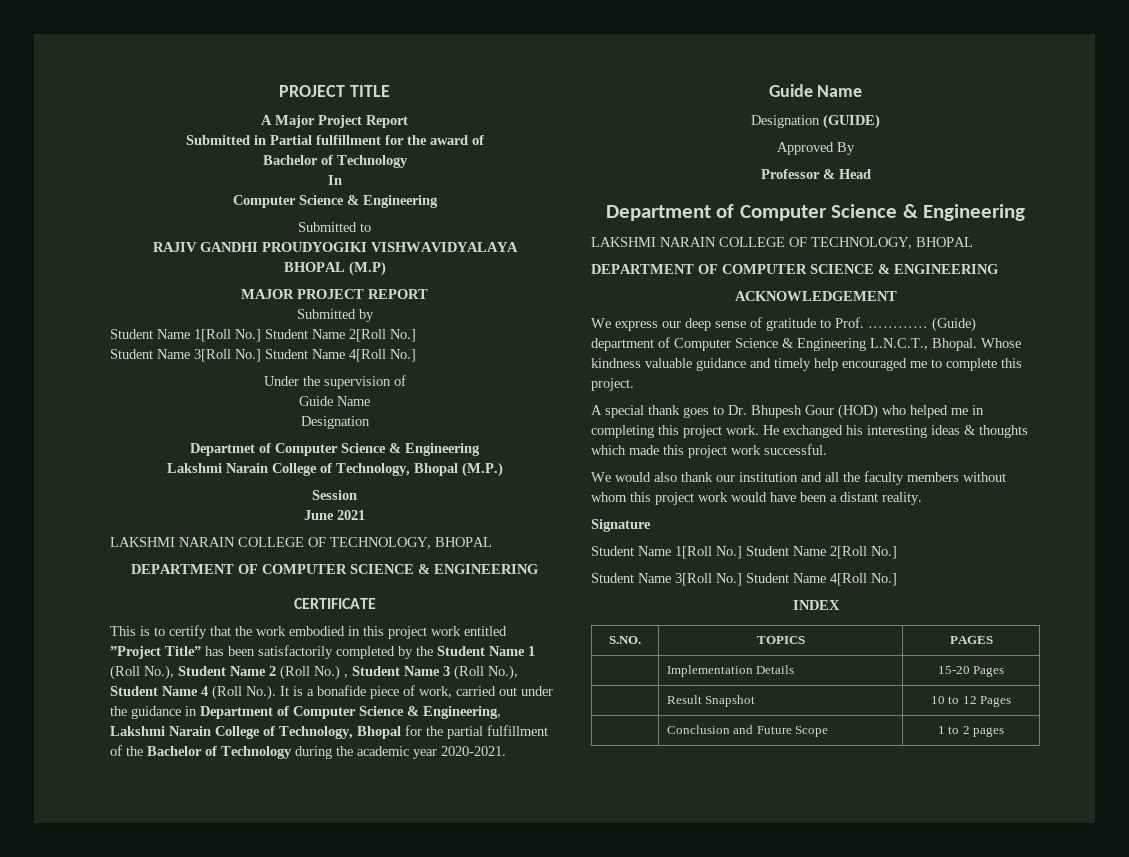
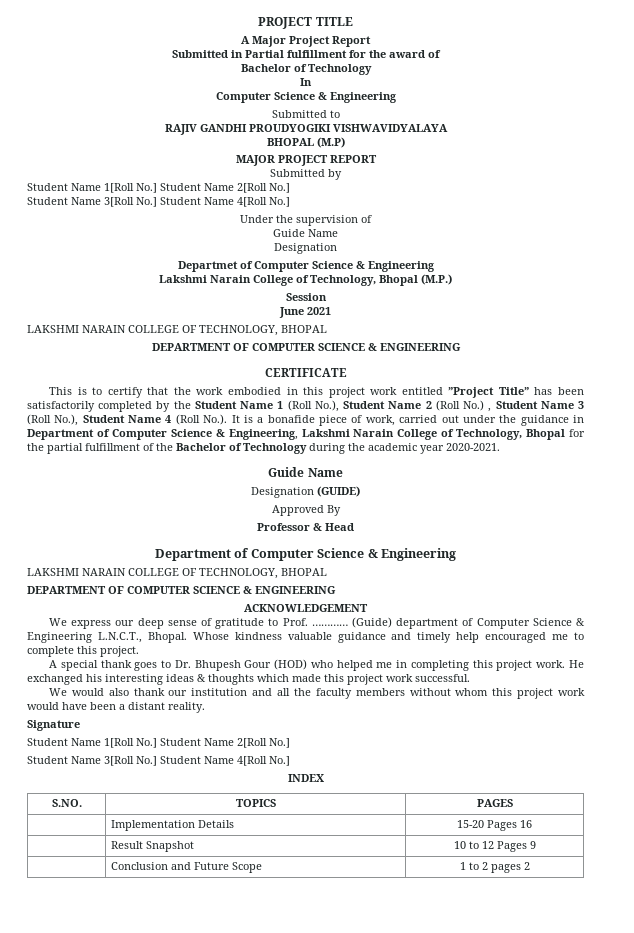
- | Implementation Details | 15-20 Pages
+ | Implementation Details | 15-20 Pages 16
- | Result Snapshot | 10 to 12 Pages
+ | Result Snapshot | 10 to 12 Pages 9
- | Conclusion and Future Scope | 1 to 2 pages
+ | Conclusion and Future Scope | 1 to 2 pages 2

